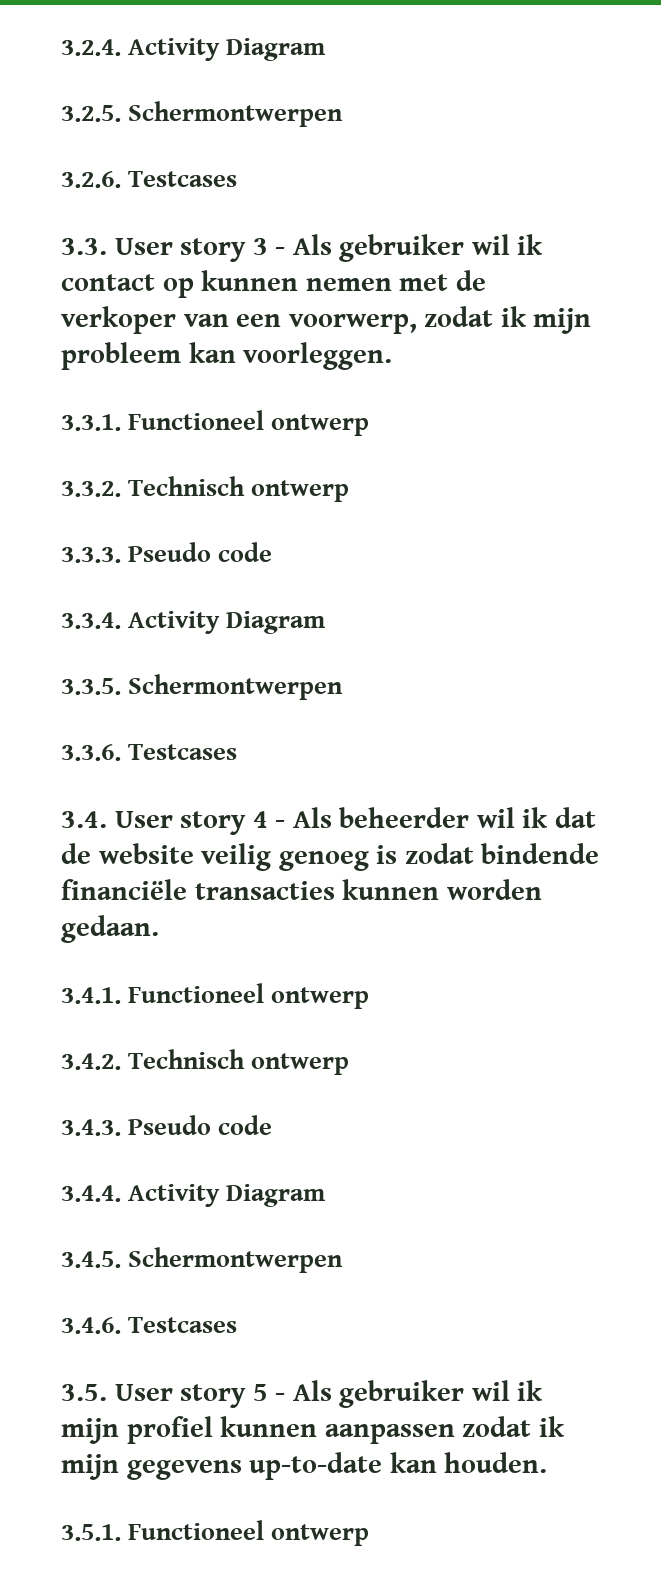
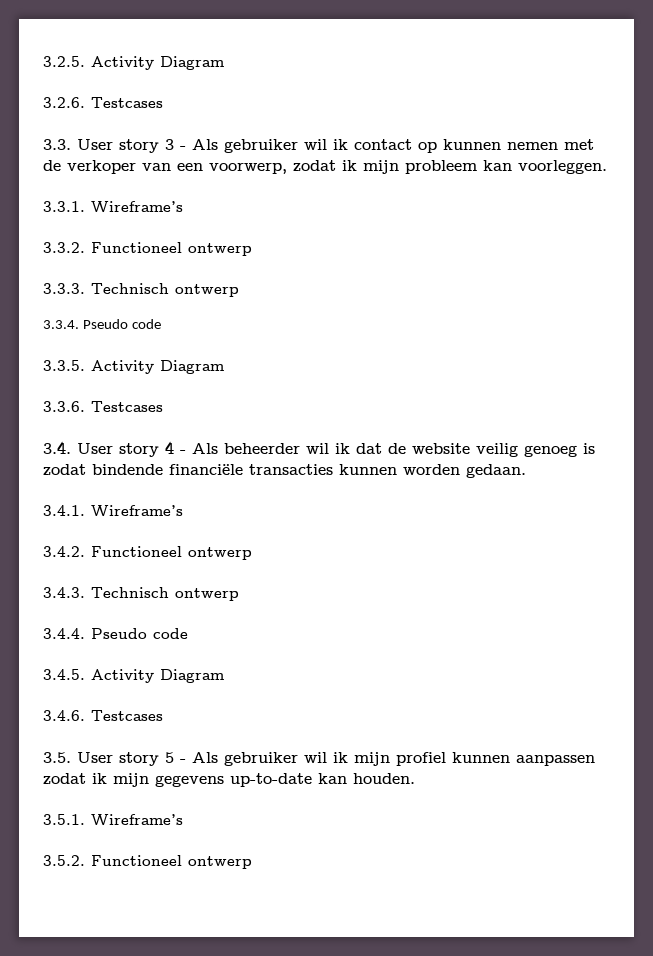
- 3.2.4. Activity Diagram
- 3.2.5. Schermontwerpen
+ 3.2.5. Activity Diagram
- 3.3.1. Functioneel ontwerp
- 3.3.2. Technisch ontwerp
- 3.3.3. Pseudo code
- 3.3.4. Activity Diagram
- 3.3.5. Schermontwerpen
+ 3.3.1. Wireframe’s
+ 3.3.2. Functioneel ontwerp
+ 3.3.3. Technisch ontwerp
+ 3.3.4. Pseudo code
+ 3.3.5. Activity Diagram
- 3.4.1. Functioneel ontwerp
- 3.4.2. Technisch ontwerp
- 3.4.3. Pseudo code
- 3.4.4. Activity Diagram
- 3.4.5. Schermontwerpen
+ 3.4.1. Wireframe’s
+ 3.4.2. Functioneel ontwerp
+ 3.4.3. Technisch ontwerp
+ 3.4.4. Pseudo code
+ 3.4.5. Activity Diagram
- 3.5.1. Functioneel ontwerp
+ 3.5.1. Wireframe’s
+ 3.5.2. Functioneel ontwerp

